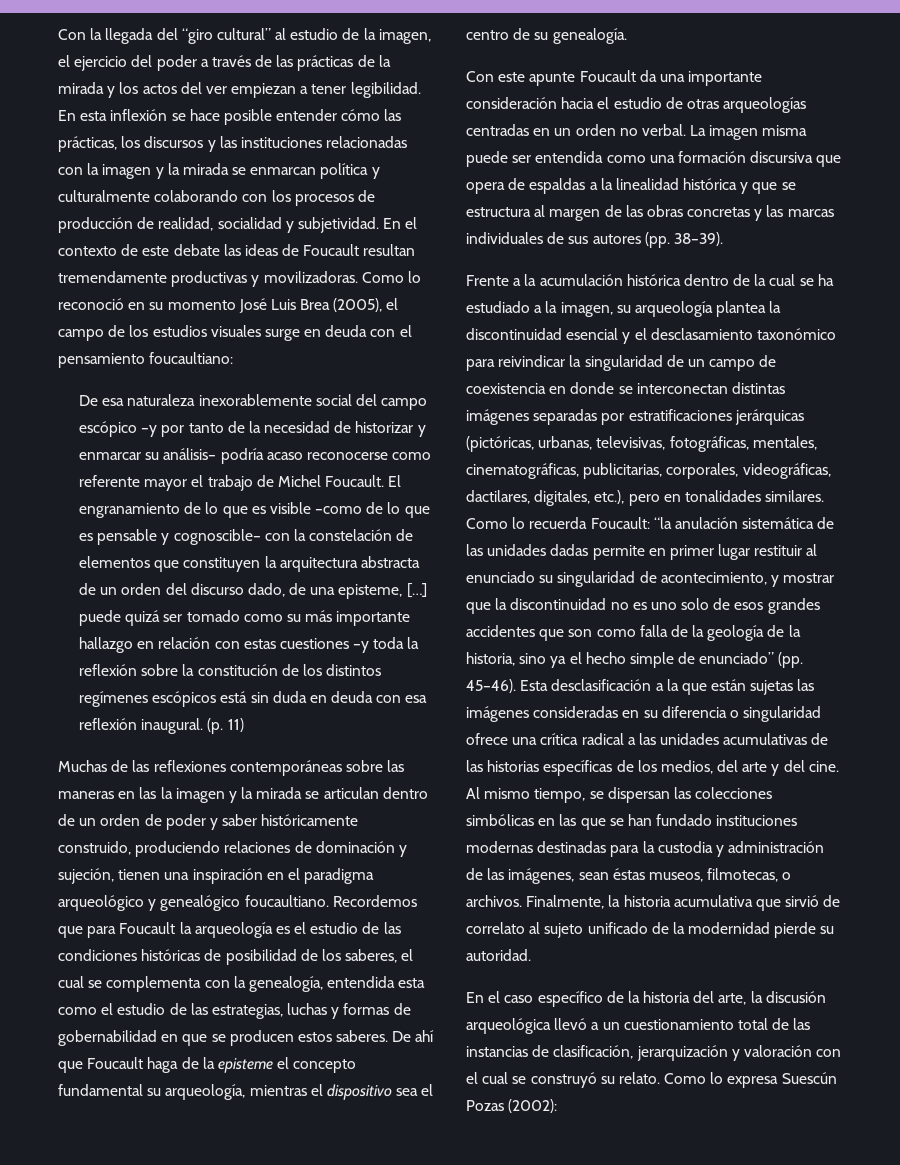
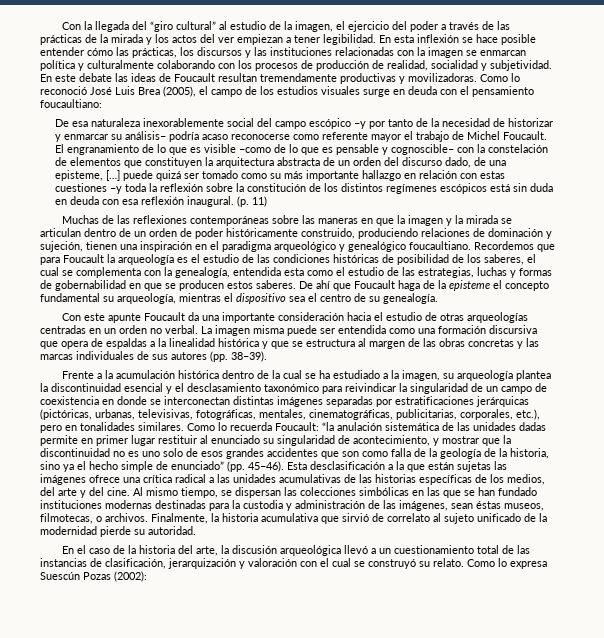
- En esta inflexión se hace posible entender cómo las prácticas, los discursos y las instituciones relacionadas con la imagen y la mirada se enmarcan política y culturalmente colaborando con los procesos de producción de realidad, socialidad y subjetividad.
+ En esta inflexión se hace posible entender cómo las prácticas, los discursos y las instituciones relacionadas con la imagen se enmarcan política y culturalmente colaborando con los procesos de producción de realidad, socialidad y subjetividad.
- En el contexto de este debate las ideas de Foucault resultan tremendamente productivas y movilizadoras.
+ En este debate las ideas de Foucault resultan tremendamente productivas y movilizadoras.
- Como lo reconoció en su momento José Luis Brea (2005), el campo de los estudios visuales surge en deuda con el pensamiento foucaultiano:
+ Como lo reconoció José Luis Brea (2005), el campo de los estudios visuales surge en deuda con el pensamiento foucaultiano:
- Muchas de las reflexiones contemporáneas sobre las maneras en las la imagen y la mirada se articulan dentro de un orden de poder y saber históricamente construido, produciendo relaciones de dominación y sujeción, tienen una inspiración en el paradigma arqueológico y genealógico foucaultiano.
+ Muchas de las reflexiones contemporáneas sobre las maneras en que la imagen y la mirada se articulan dentro de un orden de poder históricamente construido, produciendo relaciones de dominación y sujeción, tienen una inspiración en el paradigma arqueológico y genealógico foucaultiano.
- Frente a la acumulación histórica dentro de la cual se ha estudiado a la imagen, su arqueología plantea la discontinuidad esencial y el desclasamiento taxonómico para reivindicar la singularidad de un campo de coexistencia en donde se interconectan distintas imágenes separadas por estratificaciones jerárquicas (pictóricas, urbanas, televisivas, fotográficas, mentales, cinematográficas, publicitarias, corporales, videográficas, dactilares, digitales, etc.), pero en tonalidades similares.
+ Frente a la acumulación histórica dentro de la cual se ha estudiado a la imagen, su arqueología plantea la discontinuidad esencial y el desclasamiento taxonómico para reivindicar la singularidad de un campo de coexistencia en donde se interconectan distintas imágenes separadas por estratificaciones jerárquicas (pictóricas, urbanas, televisivas, fotográficas, mentales, cinematográficas, publicitarias, corporales, etc.), pero en tonalidades similares.
- Esta desclasificación a la que están sujetas las imágenes consideradas en su diferencia o singularidad ofrece una crítica radical a las unidades acumulativas de las historias específicas de los medios, del arte y del cine.
+ Esta desclasificación a la que están sujetas las imágenes ofrece una crítica radical a las unidades acumulativas de las historias específicas de los medios, del arte y del cine.
- En el caso específico de la historia del arte, la discusión arqueológica llevó a un cuestionamiento total de las instancias de clasificación, jerarquización y valoración con el cual se construyó su relato.
+ En el caso de la historia del arte, la discusión arqueológica llevó a un cuestionamiento total de las instancias de clasificación, jerarquización y valoración con el cual se construyó su relato.

